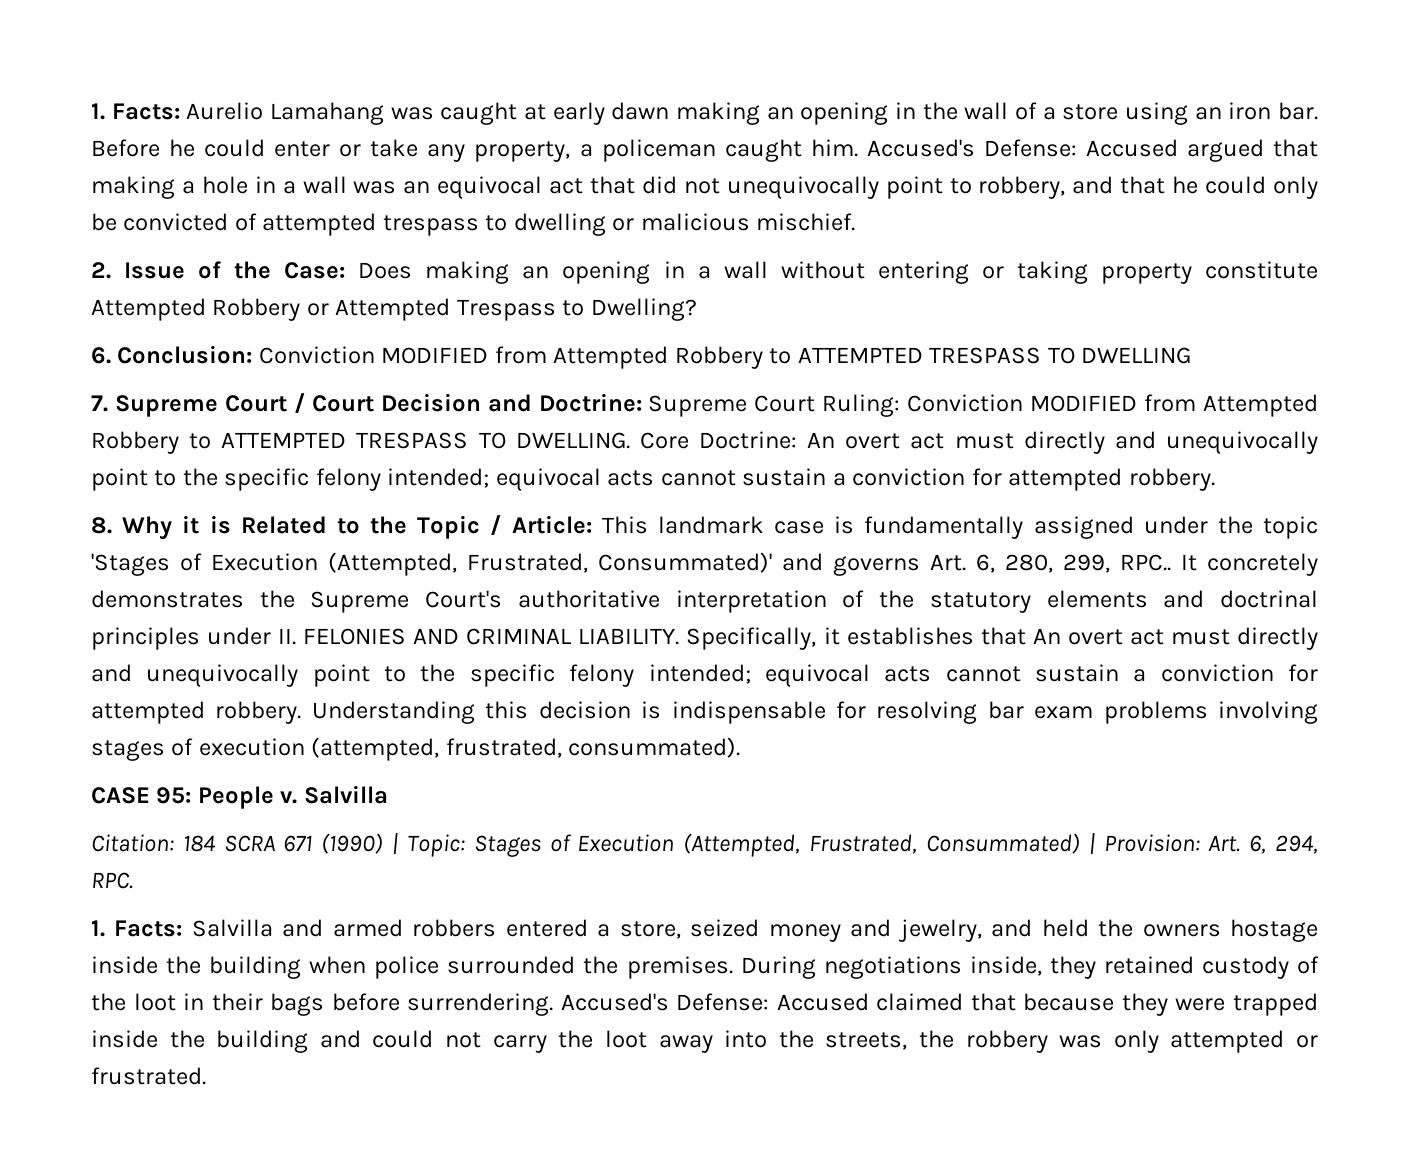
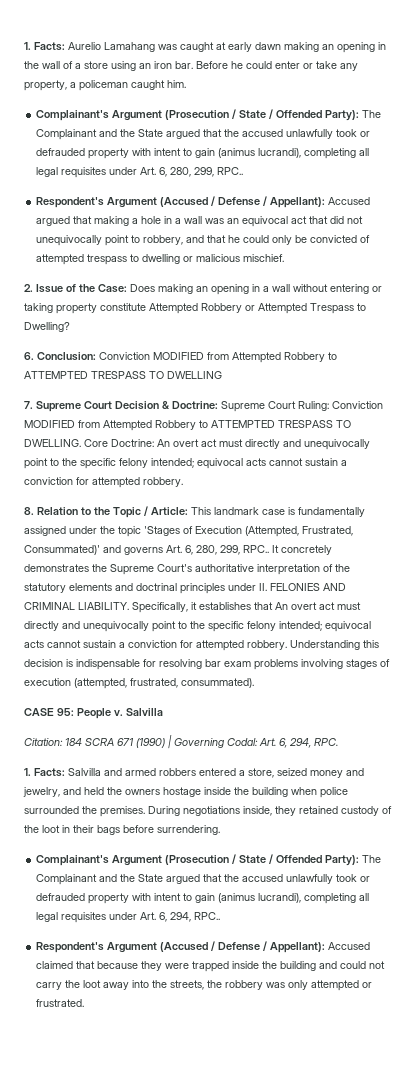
- Before he could enter or take any property, a policeman caught him. Accused's Defense: Accused argued that making a hole in a wall was an equivocal act that did not unequivocally point to robbery, and that he could only be convicted of attempted trespass to dwelling or malicious mischief.
+ Before he could enter or take any property, a policeman caught him.
+ Complainant's Argument (Prosecution / State / Offended Party): The Complainant and the State argued that the accused unlawfully took or defrauded property with intent to gain (animus lucrandi), completing all legal requisites under Art. 6, 280, 299, RPC..
+ Respondent's Argument (Accused / Defense / Appellant): Accused argued that making a hole in a wall was an equivocal act that did not unequivocally point to robbery, and that he could only be convicted of attempted trespass to dwelling or malicious mischief.
- 7. Supreme Court / Court Decision and Doctrine: Supreme Court Ruling: Conviction MODIFIED from Attempted Robbery to ATTEMPTED TRESPASS TO DWELLING.
+ 7. Supreme Court Decision & Doctrine: Supreme Court Ruling: Conviction MODIFIED from Attempted Robbery to ATTEMPTED TRESPASS TO DWELLING.
- 8. Why it is Related to the Topic / Article: This landmark case is fundamentally assigned under the topic 'Stages of Execution (Attempted, Frustrated, Consummated)' and governs Art. 6, 280, 299, RPC..
+ 8. Relation to the Topic / Article: This landmark case is fundamentally assigned under the topic 'Stages of Execution (Attempted, Frustrated, Consummated)' and governs Art. 6, 280, 299, RPC..
- Citation: 184 SCRA 671 (1990) | Topic: Stages of Execution (Attempted, Frustrated, Consummated) | Provision: Art. 6, 294, RPC.
+ Citation: 184 SCRA 671 (1990) | Governing Codal: Art. 6, 294, RPC.
- During negotiations inside, they retained custody of the loot in their bags before surrendering. Accused's Defense: Accused claimed that because they were trapped inside the building and could not carry the loot away into the streets, the robbery was only attempted or frustrated.
+ During negotiations inside, they retained custody of the loot in their bags before surrendering.
+ Complainant's Argument (Prosecution / State / Offended Party): The Complainant and the State argued that the accused unlawfully took or defrauded property with intent to gain (animus lucrandi), completing all legal requisites under Art. 6, 294, RPC..
+ Respondent's Argument (Accused / Defense / Appellant): Accused claimed that because they were trapped inside the building and could not carry the loot away into the streets, the robbery was only attempted or frustrated.

